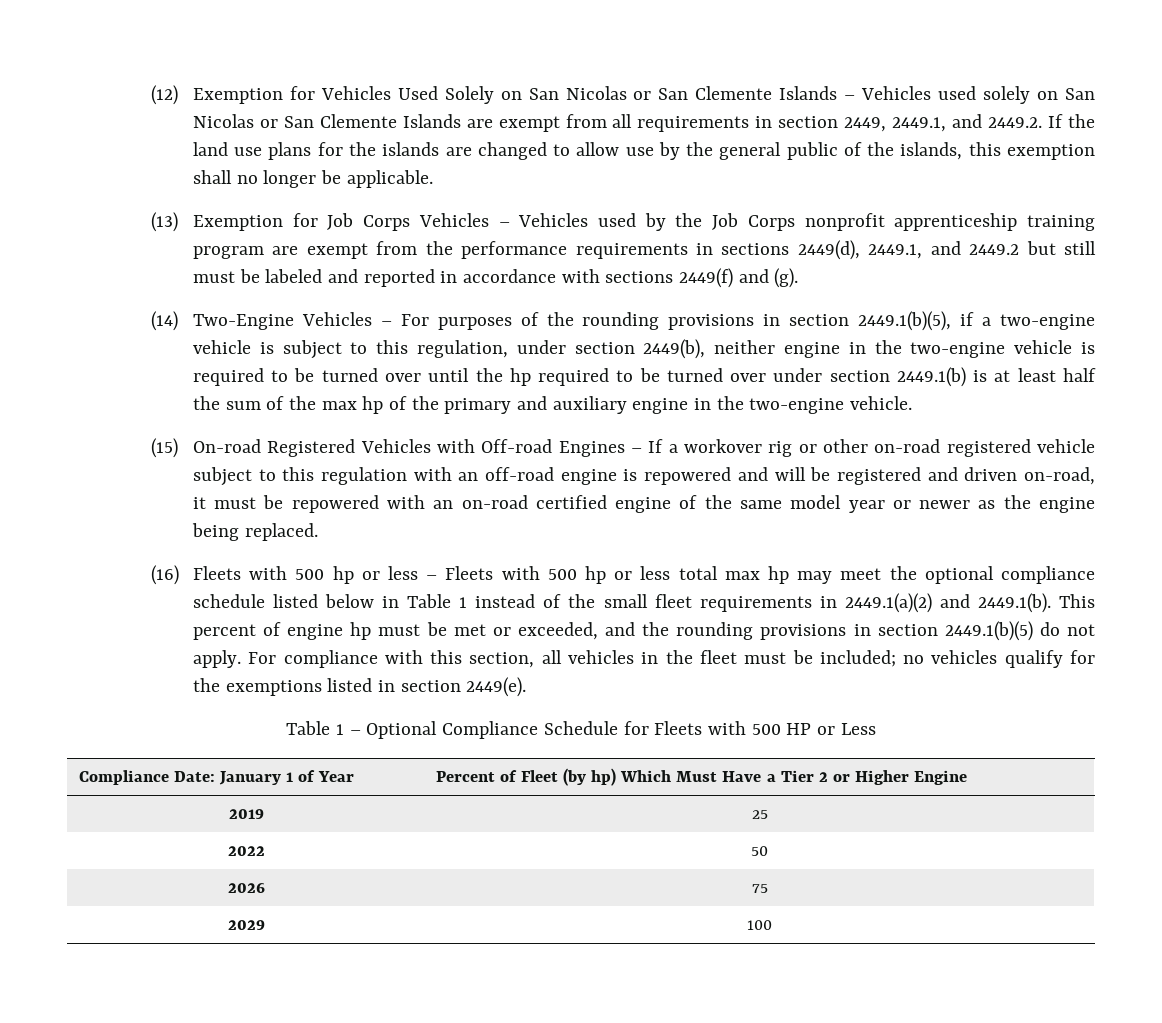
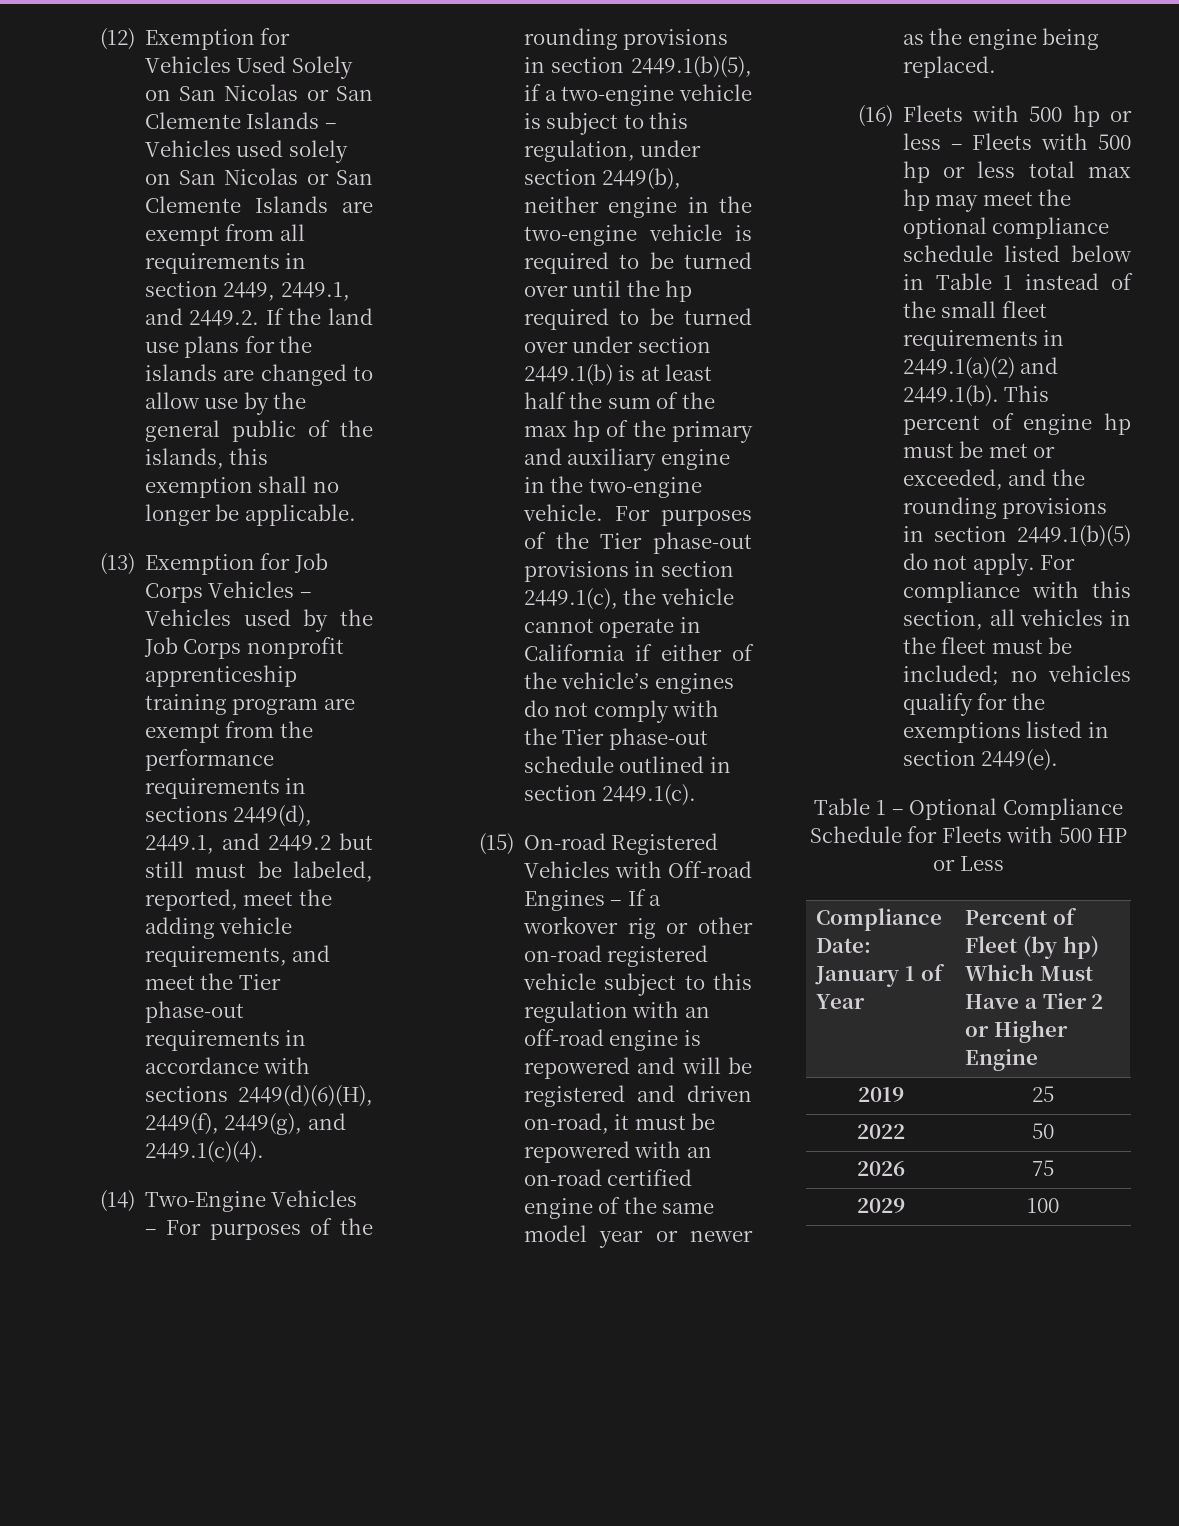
- (13) Exemption for Job Corps Vehicles – Vehicles used by the Job Corps nonprofit apprenticeship training program are exempt from the performance requirements in sections 2449(d), 2449.1, and 2449.2 but still must be labeled and reported in accordance with sections 2449(f) and (g).
+ (13) Exemption for Job Corps Vehicles – Vehicles used by the Job Corps nonprofit apprenticeship training program are exempt from the performance requirements in sections 2449(d), 2449.1, and 2449.2 but still must be labeled, reported, meet the adding vehicle requirements, and meet the Tier phase-out requirements in accordance with sections 2449(d)(6)(H), 2449(f), 2449(g), and 2449.1(c)(4).
+ For purposes of the Tier phase-out provisions in section 2449.1(c), the vehicle cannot operate in California if either of the vehicle’s engines do not comply with the Tier phase-out schedule outlined in section 2449.1(c).

